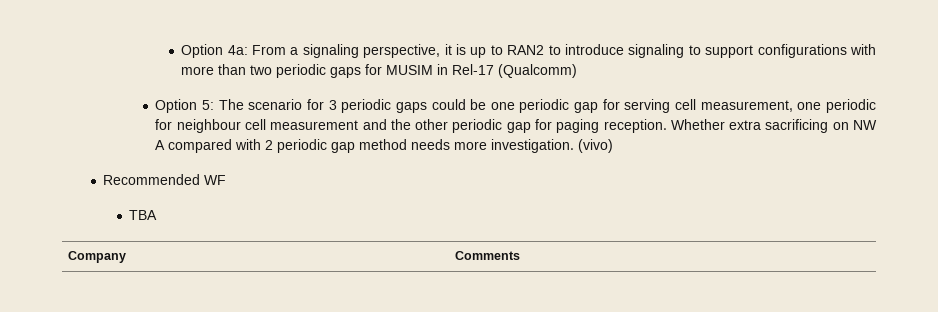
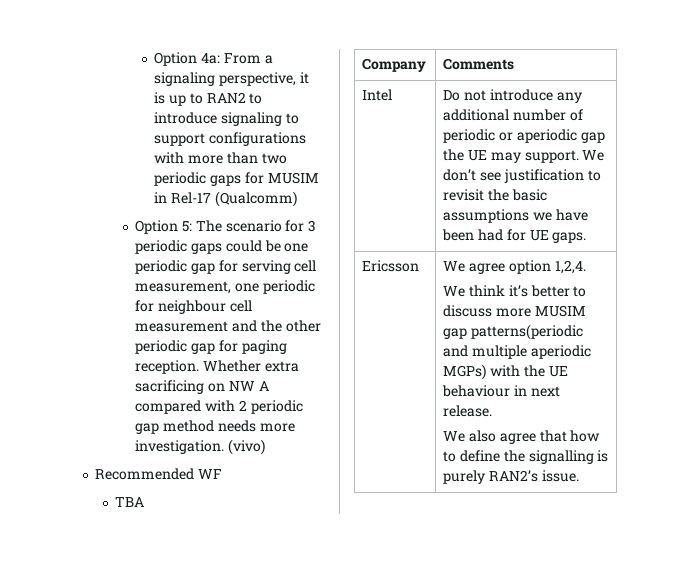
+ Intel | Do not introduce any additional number of periodic or aperiodic gap the UE may support. We don’t see justification to revisit the basic assumptions we have been had for UE gaps.
+ Ericsson | We agree option 1,2,4.
+ We think it’s better to discuss more MUSIM gap patterns(periodic and multiple aperiodic MGPs) with the UE behaviour in next release.
+ We also agree that how to define the signalling is purely RAN2’s issue.

